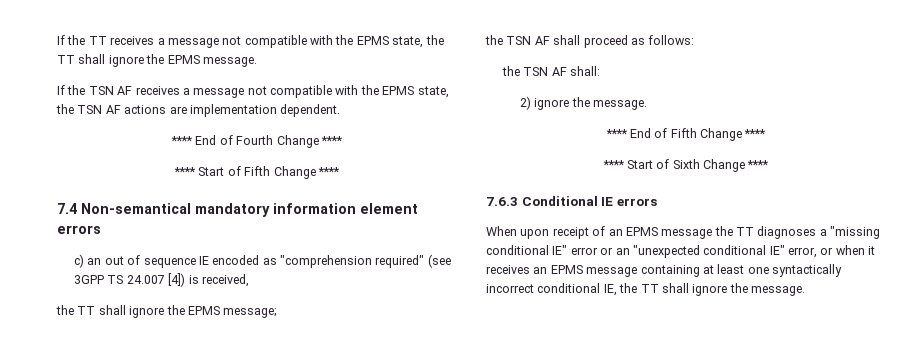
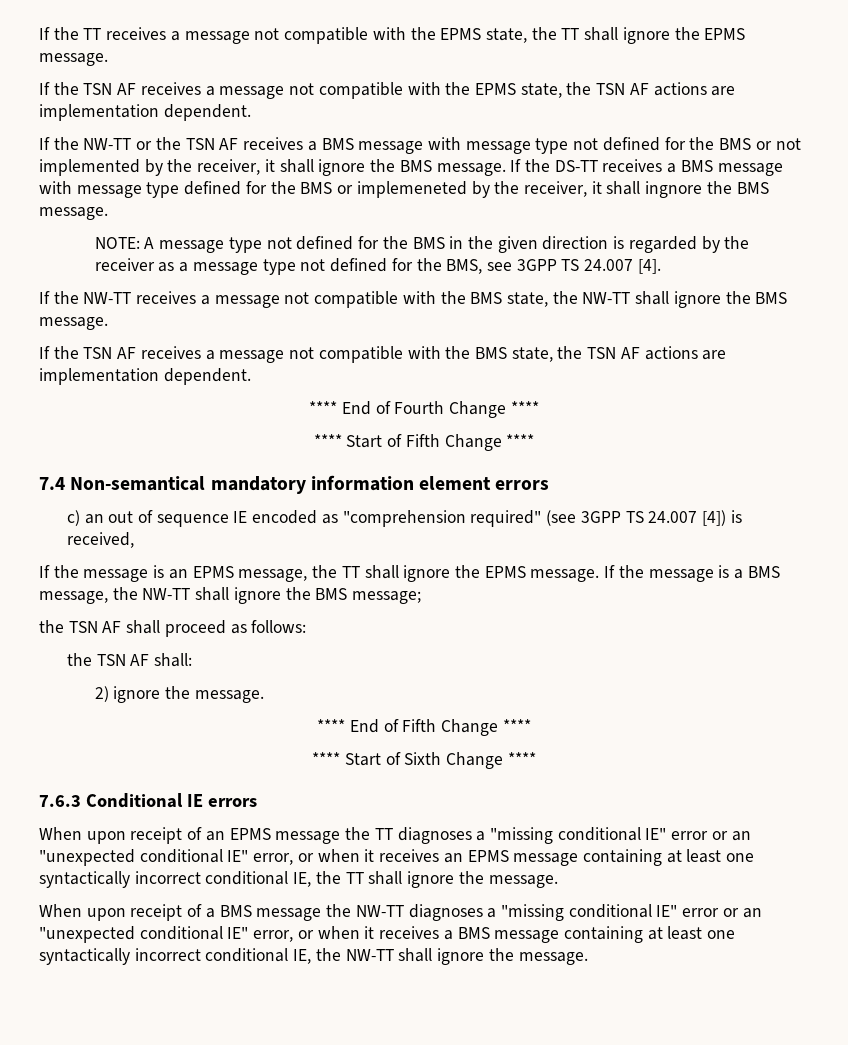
+ If the NW-TT or the TSN AF receives a BMS message with message type not defined for the BMS or not implemented by the receiver, it shall ignore the BMS message. If the DS-TT receives a BMS message with message type defined for the BMS or implemeneted by the receiver, it shall ingnore the BMS message.
+ NOTE: A message type not defined for the BMS in the given direction is regarded by the receiver as a message type not defined for the BMS, see 3GPP TS 24.007 [4].
+ If the NW-TT receives a message not compatible with the BMS state, the NW-TT shall ignore the BMS message.
+ If the TSN AF receives a message not compatible with the BMS state, the TSN AF actions are implementation dependent.
- the TT shall ignore the EPMS message;
+ If the message is an EPMS message, the TT shall ignore the EPMS message. If the message is a BMS message, the NW-TT shall ignore the BMS message;
+ When upon receipt of a BMS message the NW-TT diagnoses a "missing conditional IE" error or an "unexpected conditional IE" error, or when it receives a BMS message containing at least one syntactically incorrect conditional IE, the NW-TT shall ignore the message.

